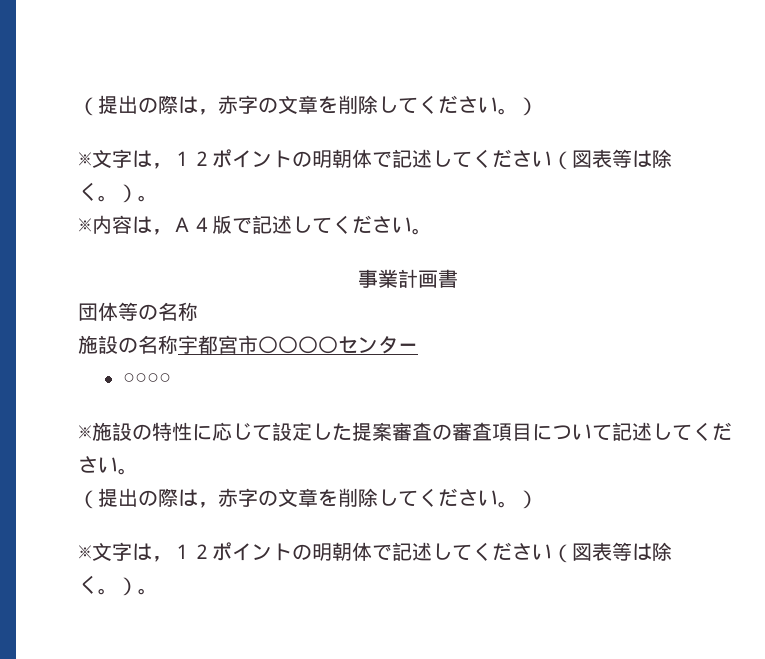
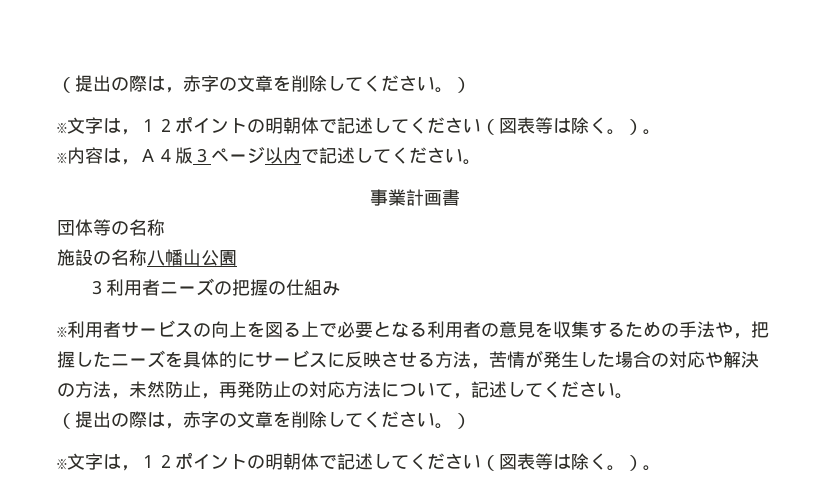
- ※内容は，Ａ４版で記述してください。
+ ※内容は，Ａ４版３ページ以内で記述してください。
- 施設の名称宇都宮市〇〇〇〇センター
- ○○○○
- ※施設の特性に応じて設定した提案審査の審査項目について記述してください。
+ 施設の名称八幡山公園
+ ３利用者ニーズの把握の仕組み
+ ※利用者サービスの向上を図る上で必要となる利用者の意見を収集するための手法や，把握したニーズを具体的にサービスに反映させる方法，苦情が発生した場合の対応や解決の方法，未然防止，再発防止の対応方法について，記述してください。

